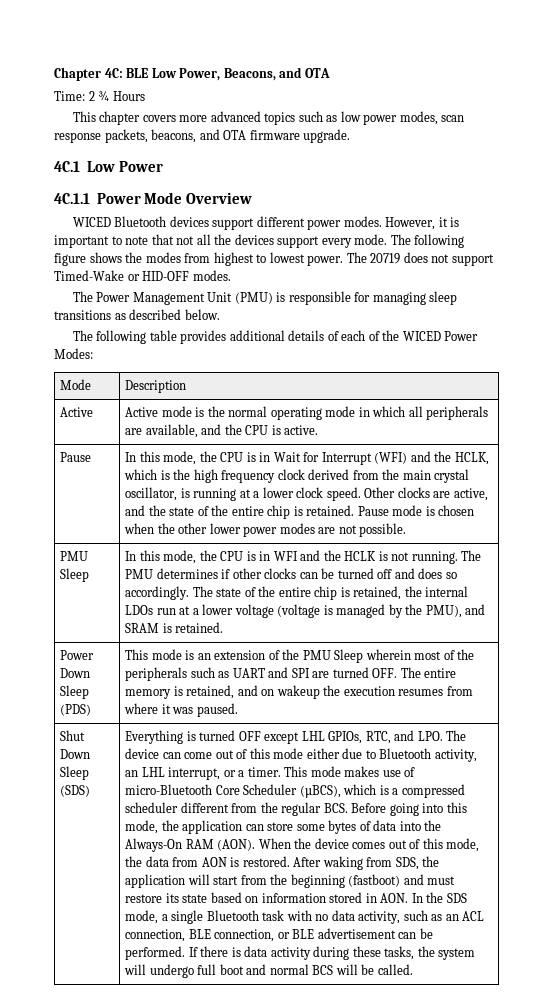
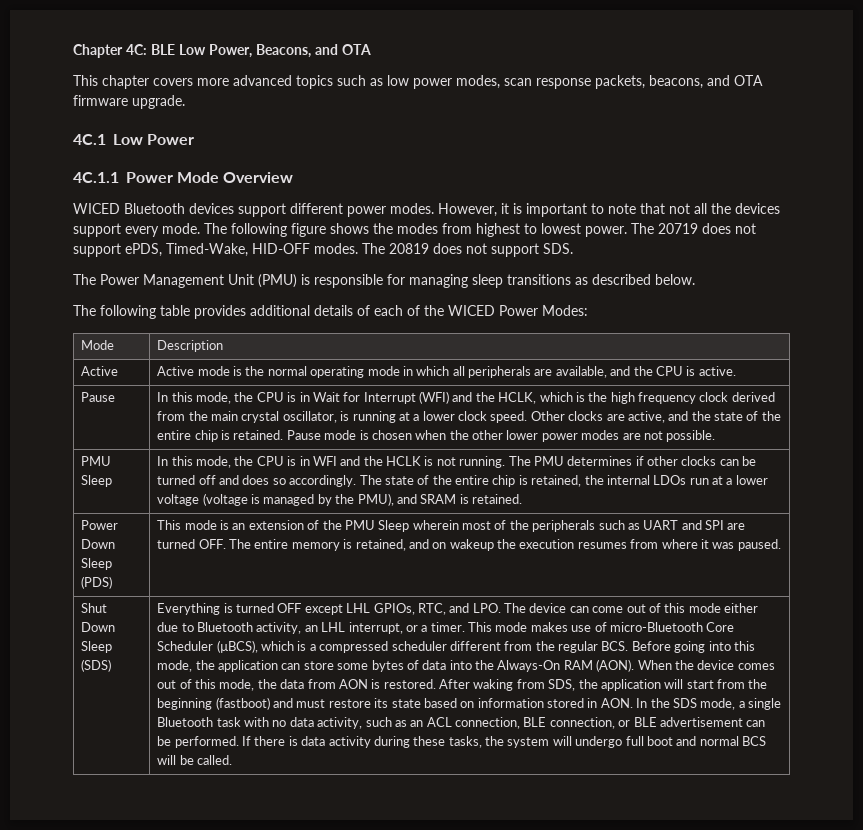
- Time: 2 ¾ Hours
- The 20719 does not support Timed-Wake or HID-OFF modes.
+ The 20719 does not support ePDS, Timed-Wake, HID-OFF modes. The 20819 does not support SDS.

